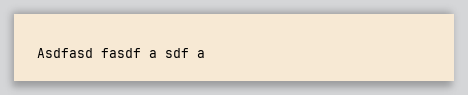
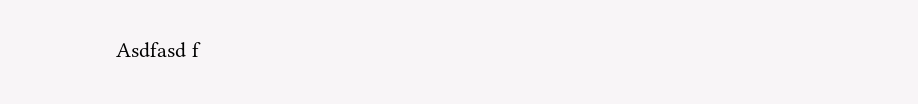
- Asdfasd fasdf a sdf a
+ Asdfasd f

